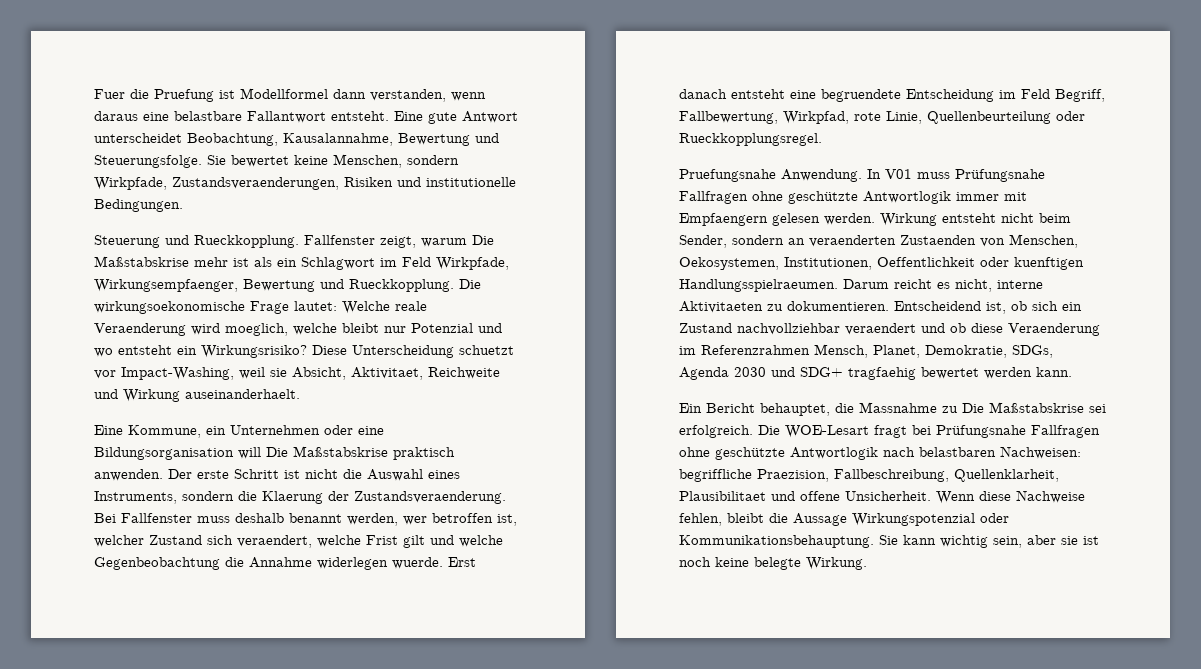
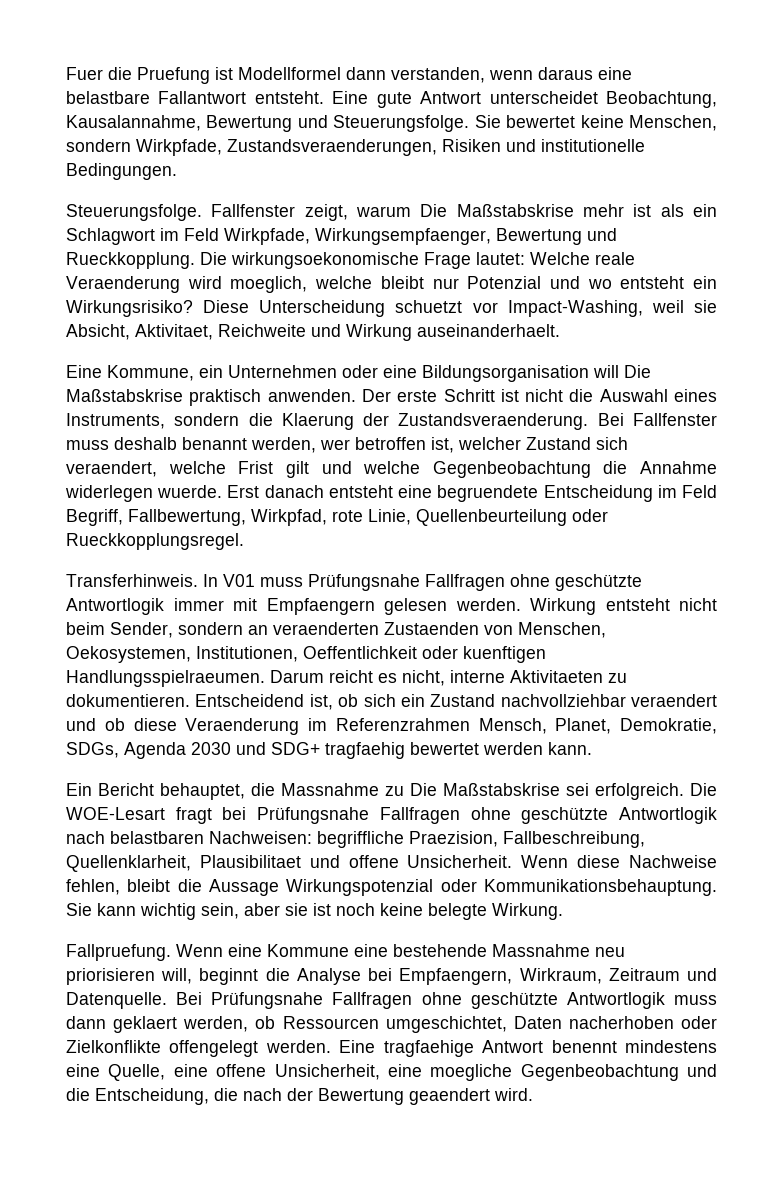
  Sie bewertet keine Menschen, sondern Wirkpfade, Zustandsveraenderungen, Risiken und institutionelle Bedingungen.
- Steuerung und Rueckkopplung.
+ Steuerungsfolge.
- Pruefungsnahe Anwendung.
+ Transferhinweis.
+ Fallpruefung. Wenn eine Kommune eine bestehende Massnahme neu priorisieren will, beginnt die Analyse bei Empfaengern, Wirkraum, Zeitraum und Datenquelle. Bei Prüfungsnahe Fallfragen ohne geschützte Antwortlogik muss dann geklaert werden, ob Ressourcen umgeschichtet, Daten nacherhoben oder Zielkonflikte offengelegt werden. Eine tragfaehige Antwort benennt mindestens eine Quelle, eine offene Unsicherheit, eine moegliche Gegenbeobachtung und die Entscheidung, die nach der Bewertung geaendert wird.

